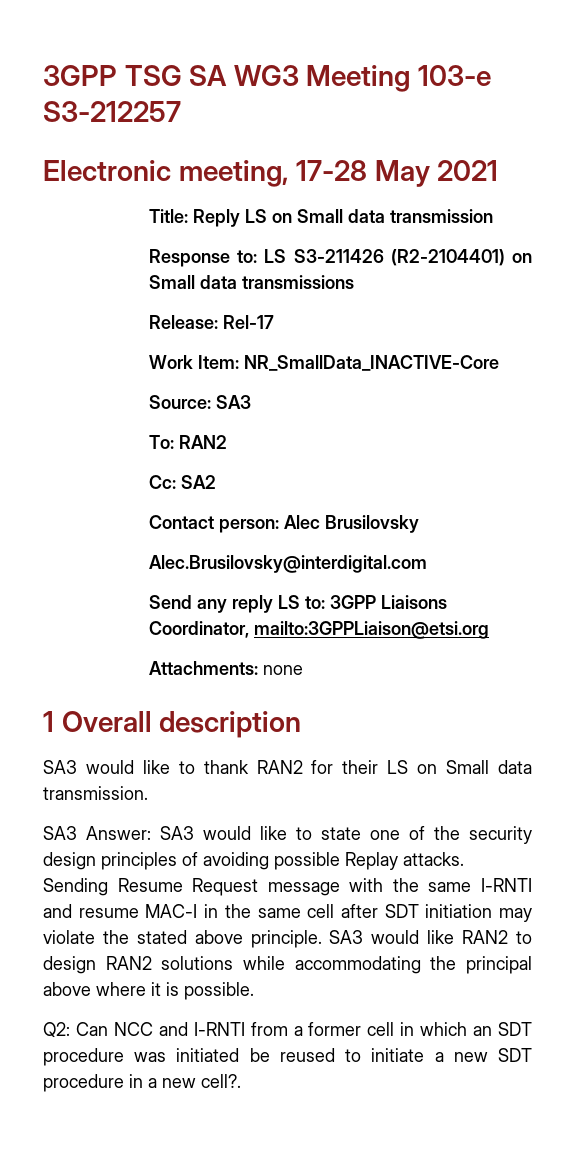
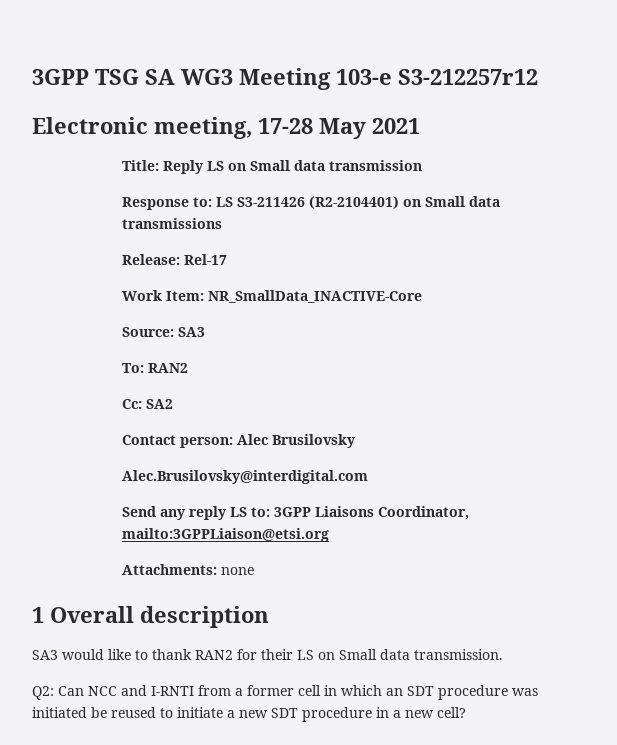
- 3GPP TSG SA WG3 Meeting 103-e S3-212257
+ 3GPP TSG SA WG3 Meeting 103-e S3-212257r12
- SA3 Answer: SA3 would like to state one of the security design principles of avoiding possible Replay attacks. Sending Resume Request message with the same I-RNTI and resume MAC-I in the same cell after SDT initiation may violate the stated above principle. SA3 would like RAN2 to design RAN2 solutions while accommodating the principal above where it is possible.
- Q2: Can NCC and I-RNTI from a former cell in which an SDT procedure was initiated be reused to initiate a new SDT procedure in a new cell?.
+ Q2: Can NCC and I-RNTI from a former cell in which an SDT procedure was initiated be reused to initiate a new SDT procedure in a new cell?

